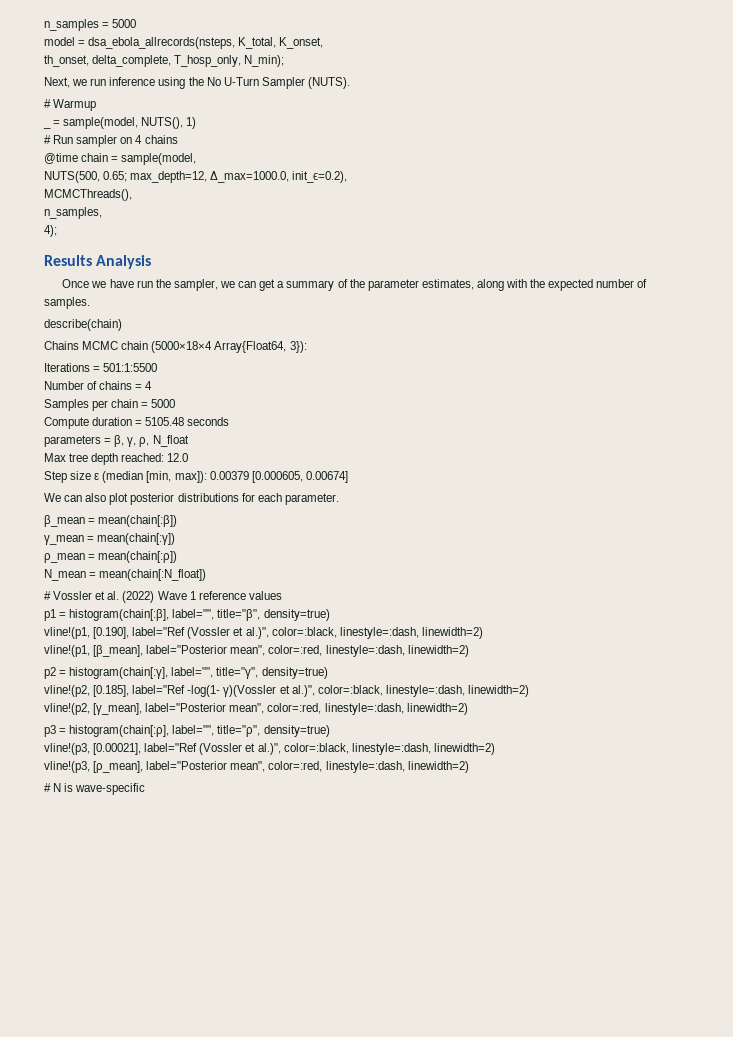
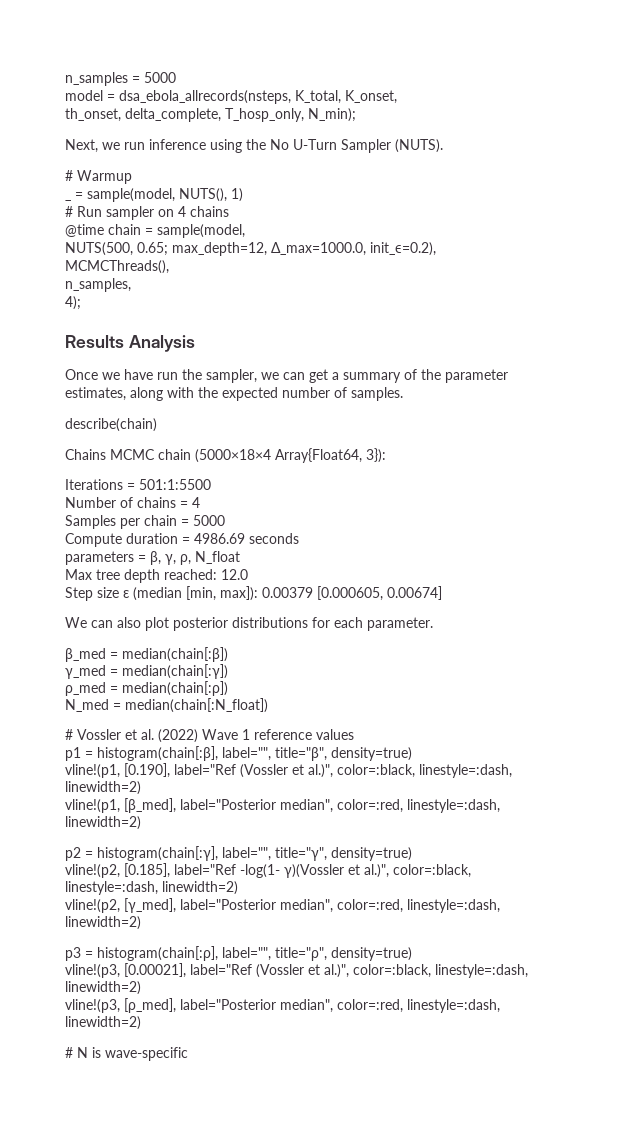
- Compute duration = 5105.48 seconds
+ Compute duration = 4986.69 seconds
- β_mean = mean(chain[:β])
- γ_mean = mean(chain[:γ])
- ρ_mean = mean(chain[:ρ])
- N_mean = mean(chain[:N_float])
+ β_med = median(chain[:β])
+ γ_med = median(chain[:γ])
+ ρ_med = median(chain[:ρ])
+ N_med = median(chain[:N_float])
- vline!(p1, [β_mean], label="Posterior mean", color=:red, linestyle=:dash, linewidth=2)
+ vline!(p1, [β_med], label="Posterior median", color=:red, linestyle=:dash, linewidth=2)
- vline!(p2, [γ_mean], label="Posterior mean", color=:red, linestyle=:dash, linewidth=2)
+ vline!(p2, [γ_med], label="Posterior median", color=:red, linestyle=:dash, linewidth=2)
- vline!(p3, [ρ_mean], label="Posterior mean", color=:red, linestyle=:dash, linewidth=2)
+ vline!(p3, [ρ_med], label="Posterior median", color=:red, linestyle=:dash, linewidth=2)

